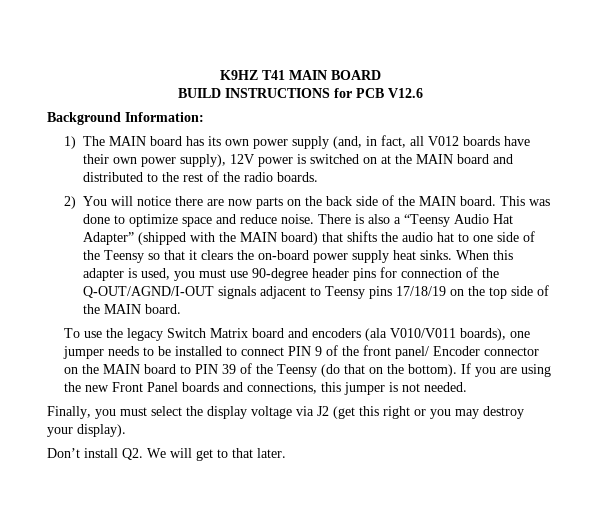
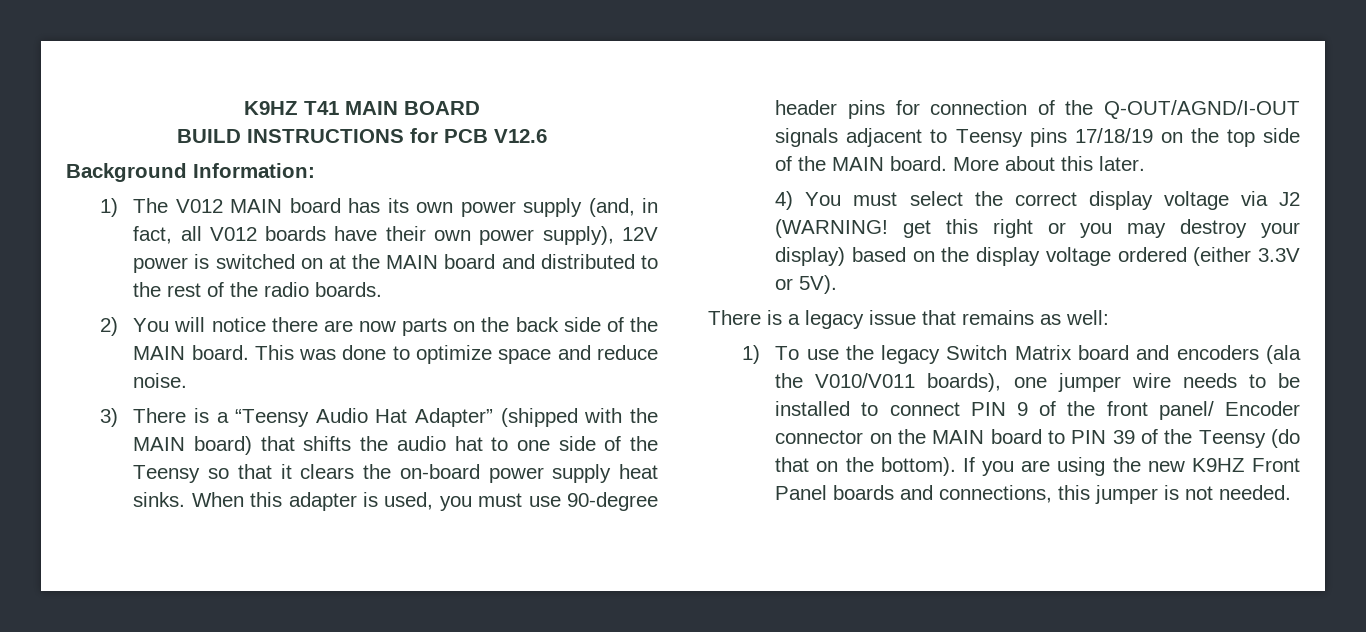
- 1) The MAIN board has its own power supply (and, in fact, all V012 boards have their own power supply), 12V power is switched on at the MAIN board and distributed to the rest of the radio boards.
+ 1) The V012 MAIN board has its own power supply (and, in fact, all V012 boards have their own power supply), 12V power is switched on at the MAIN board and distributed to the rest of the radio boards.
- This was done to optimize space and reduce noise. There is also a “Teensy Audio Hat Adapter” (shipped with the MAIN board) that shifts the audio hat to one side of the Teensy so that it clears the on-board power supply heat sinks.
+ This was done to optimize space and reduce noise.
+ 3) There is a “Teensy Audio Hat Adapter” (shipped with the MAIN board) that shifts the audio hat to one side of the Teensy so that it clears the on-board power supply heat sinks.
- When this adapter is used, you must use 90-degree header pins for connection of the Q-OUT/AGND/I-OUT signals adjacent to Teensy pins 17/18/19 on the top side of the MAIN board.
- To use the legacy Switch Matrix board and encoders (ala V010/V011 boards), one jumper needs to be installed to connect PIN 9 of the front panel/ Encoder connector on the MAIN board to PIN 39 of the Teensy (do that on the bottom).
+ When this adapter is used, you must use 90-degree header pins for connection of the Q-OUT/AGND/I-OUT signals adjacent to Teensy pins 17/18/19 on the top side of the MAIN board. More about this later.
+ 4) You must select the correct display voltage via J2 (WARNING! get this right or you may destroy your display) based on the display voltage ordered (either 3.3V or 5V).
+ There is a legacy issue that remains as well:
+ 1) To use the legacy Switch Matrix board and encoders (ala the V010/V011 boards), one jumper wire needs to be installed to connect PIN 9 of the front panel/ Encoder connector on the MAIN board to PIN 39 of the Teensy (do that on the bottom).
- If you are using the new Front Panel boards and connections, this jumper is not needed.
+ If you are using the new K9HZ Front Panel boards and connections, this jumper is not needed.
- Finally, you must select the display voltage via J2 (get this right or you may destroy your display).
- Don’t install Q2. We will get to that later.

